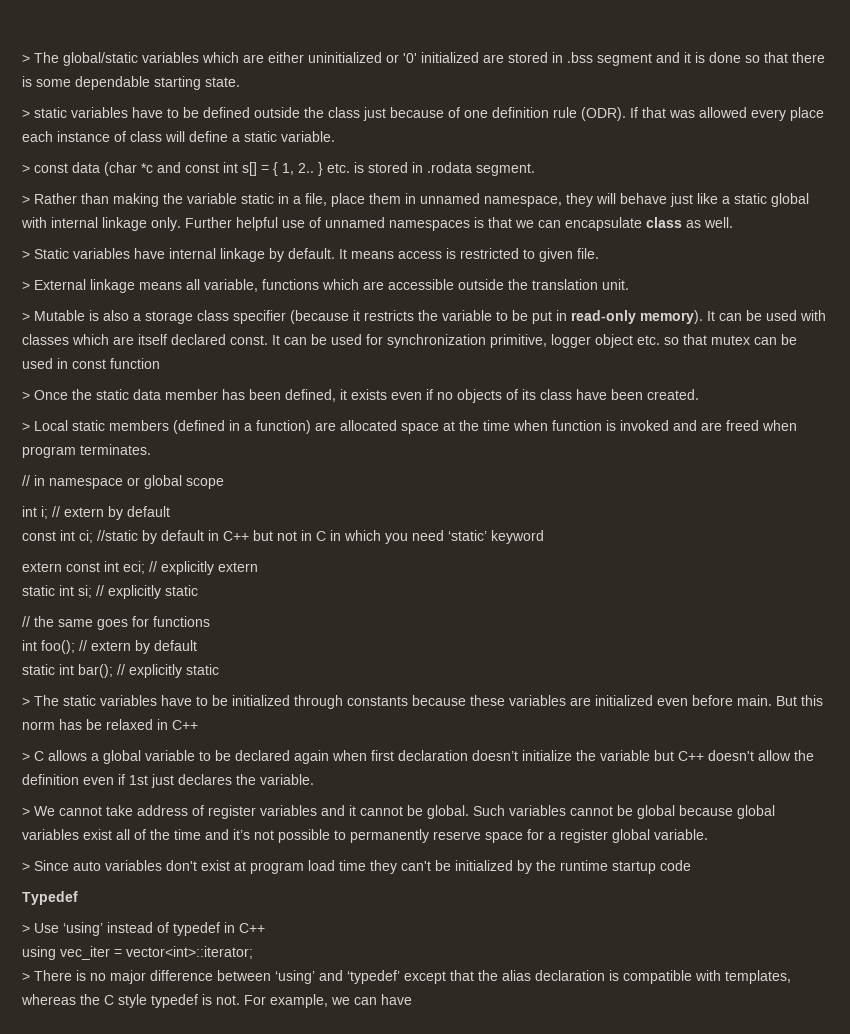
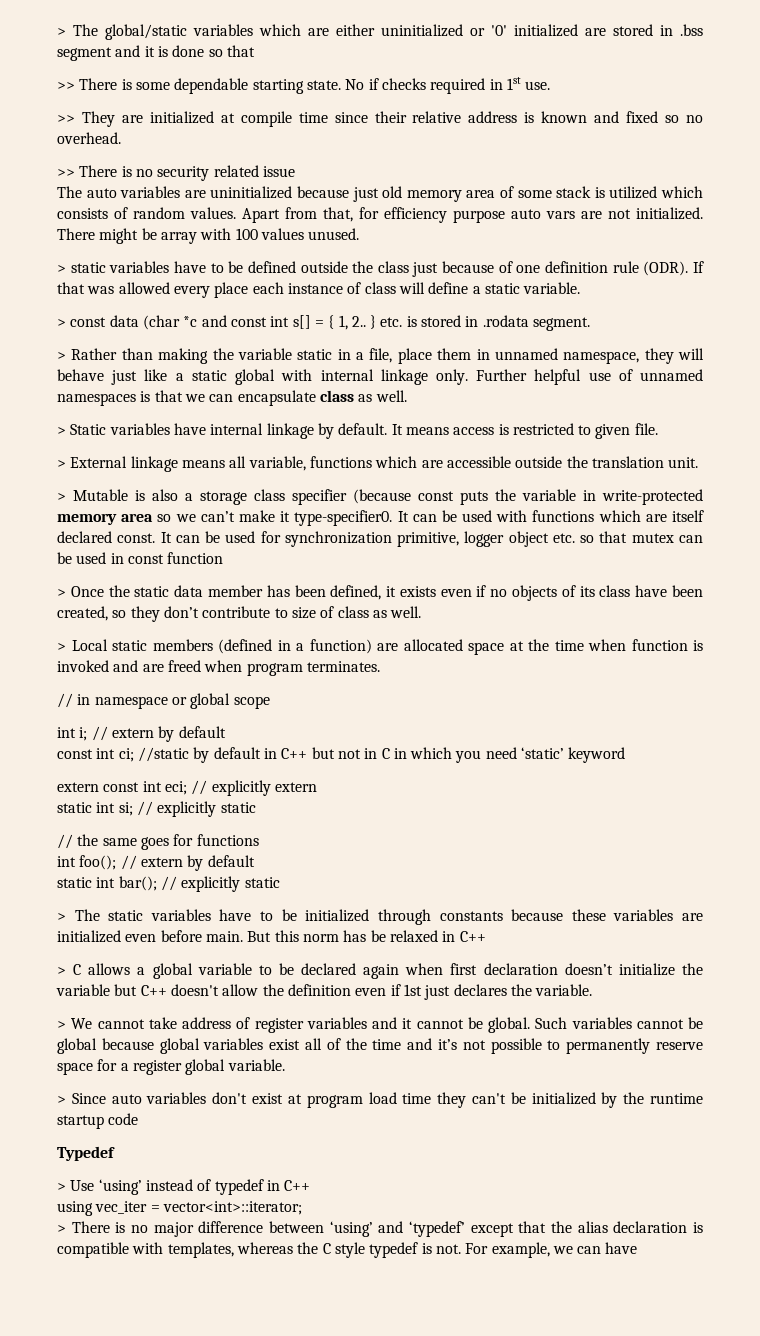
- > The global/static variables which are either uninitialized or '0' initialized are stored in .bss segment and it is done so that there is some dependable starting state.
+ > The global/static variables which are either uninitialized or '0' initialized are stored in .bss segment and it is done so that
+ >> There is some dependable starting state. No if checks required in 1st use.
+ >> They are initialized at compile time since their relative address is known and fixed so no overhead.
+ >> There is no security related issue
+ The auto variables are uninitialized because just old memory area of some stack is utilized which consists of random values. Apart from that, for efficiency purpose auto vars are not initialized. There might be array with 100 values unused.
- > Mutable is also a storage class specifier (because it restricts the variable to be put in read-only memory).
+ > Mutable is also a storage class specifier (because const puts the variable in write-protected memory area so we can’t make it type-specifier0.
- It can be used with classes which are itself declared const.
+ It can be used with functions which are itself declared const.
- > Once the static data member has been defined, it exists even if no objects of its class have been created.
+ > Once the static data member has been defined, it exists even if no objects of its class have been created, so they don’t contribute to size of class as well.

